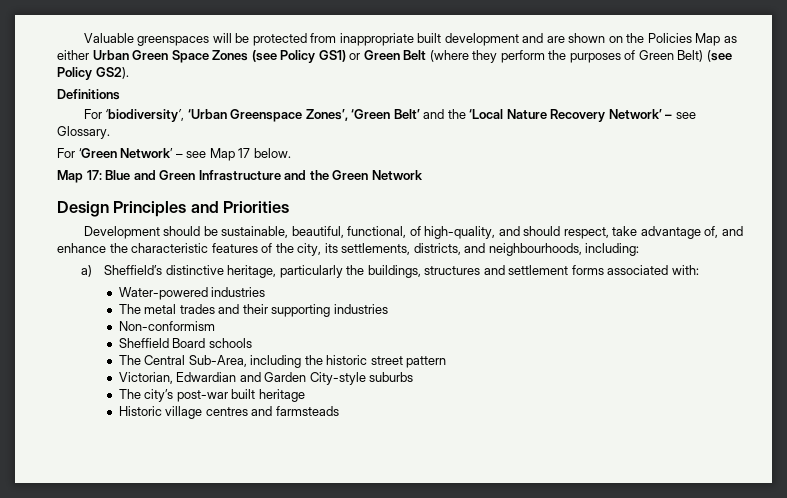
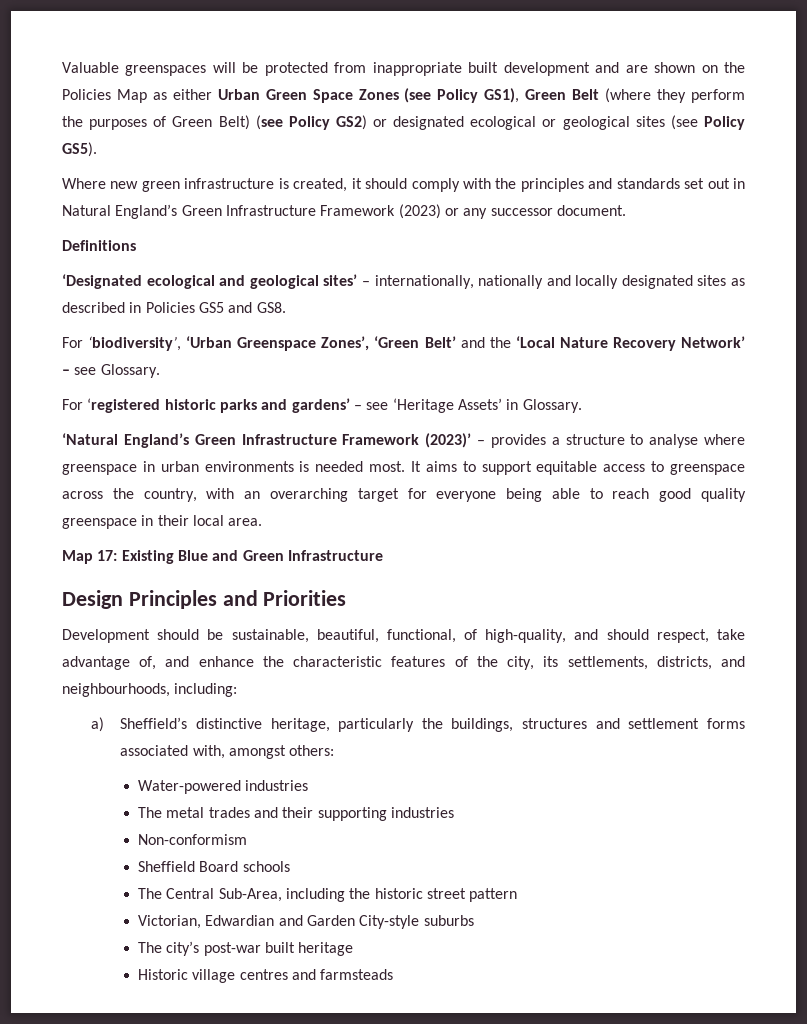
- Valuable greenspaces will be protected from inappropriate built development and are shown on the Policies Map as either Urban Green Space Zones (see Policy GS1) or Green Belt (where they perform the purposes of Green Belt) (see Policy GS2).
+ Valuable greenspaces will be protected from inappropriate built development and are shown on the Policies Map as either Urban Green Space Zones (see Policy GS1), Green Belt (where they perform the purposes of Green Belt) (see Policy GS2) or designated ecological or geological sites (see Policy GS5).
+ Where new green infrastructure is created, it should comply with the principles and standards set out in Natural England’s Green Infrastructure Framework (2023) or any successor document.
  Definitions
+ ‘Designated ecological and geological sites’ – internationally, nationally and locally designated sites as described in Policies GS5 and GS8.
- For ‘Green Network’ – see Map 17 below.
+ For ‘registered historic parks and gardens’ – see ‘Heritage Assets’ in Glossary.
+ ‘Natural England’s Green Infrastructure Framework (2023)’ – provides a structure to analyse where greenspace in urban environments is needed most. It aims to support equitable access to greenspace across the country, with an overarching target for everyone being able to reach good quality greenspace in their local area.
- Map 17: Blue and Green Infrastructure and the Green Network
+ Map 17: Existing Blue and Green Infrastructure
- a) Sheffield’s distinctive heritage, particularly the buildings, structures and settlement forms associated with:
+ a) Sheffield’s distinctive heritage, particularly the buildings, structures and settlement forms associated with, amongst others:

